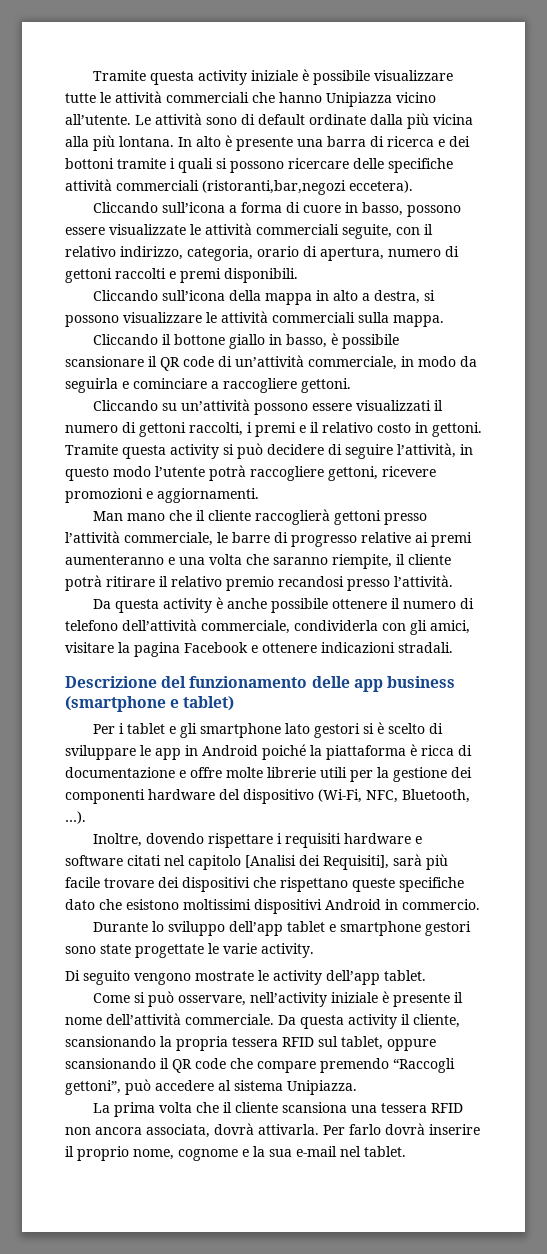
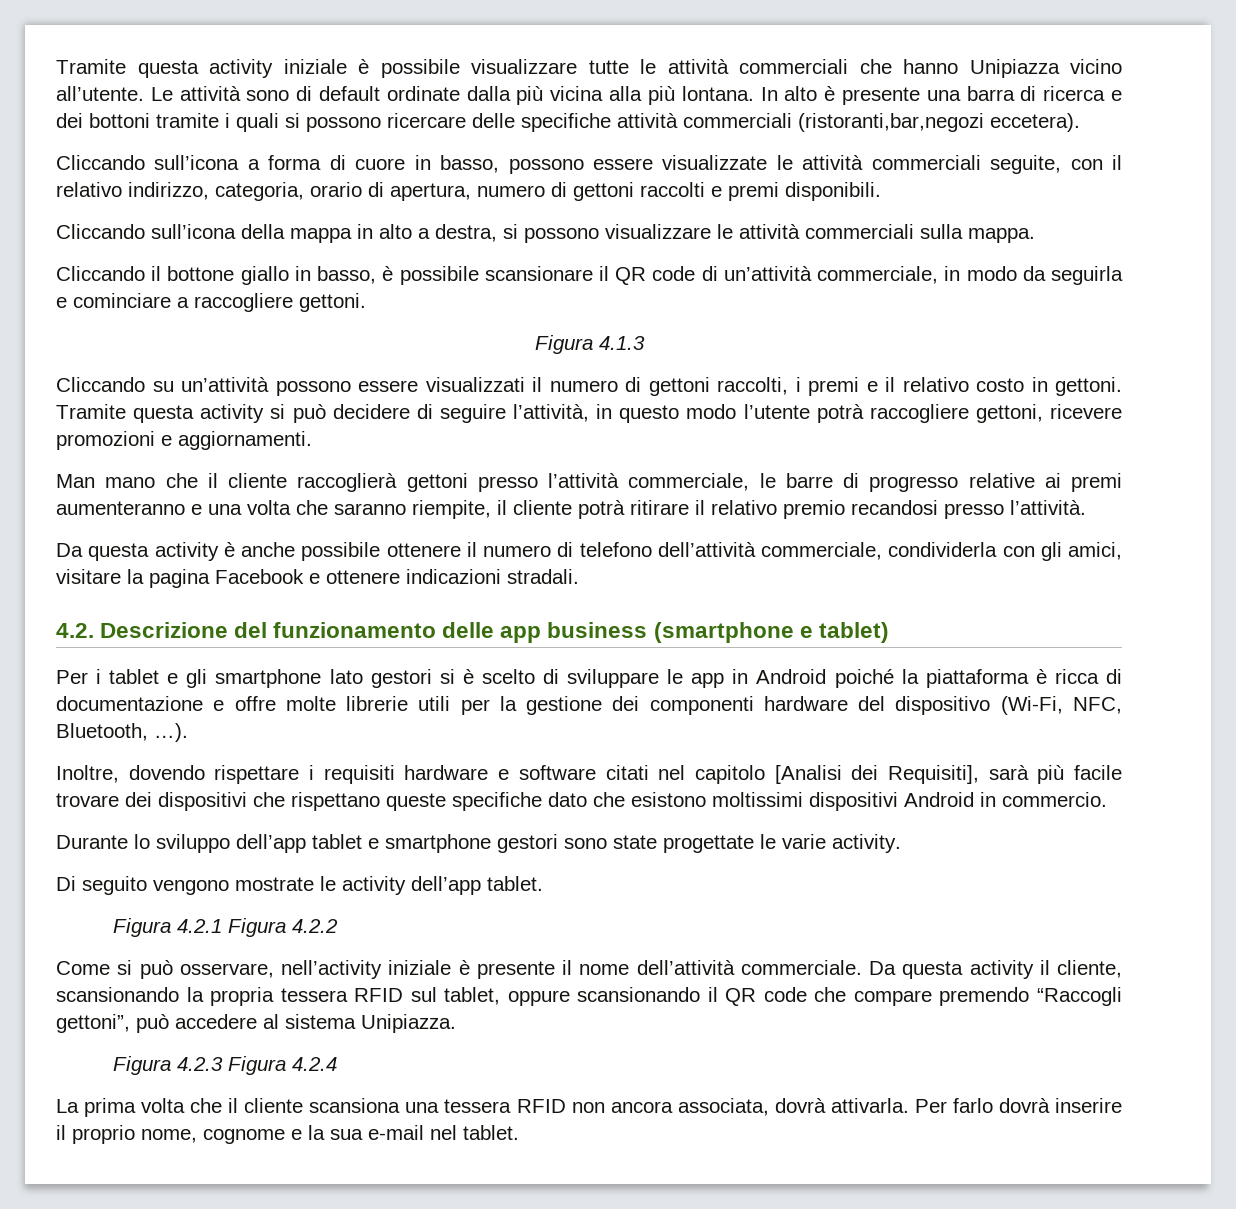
+ Figura 4.1.3
- Descrizione del funzionamento delle app business (smartphone e tablet)
+ 4.2. Descrizione del funzionamento delle app business (smartphone e tablet)
+ Figura 4.2.1 Figura 4.2.2
+ Figura 4.2.3 Figura 4.2.4

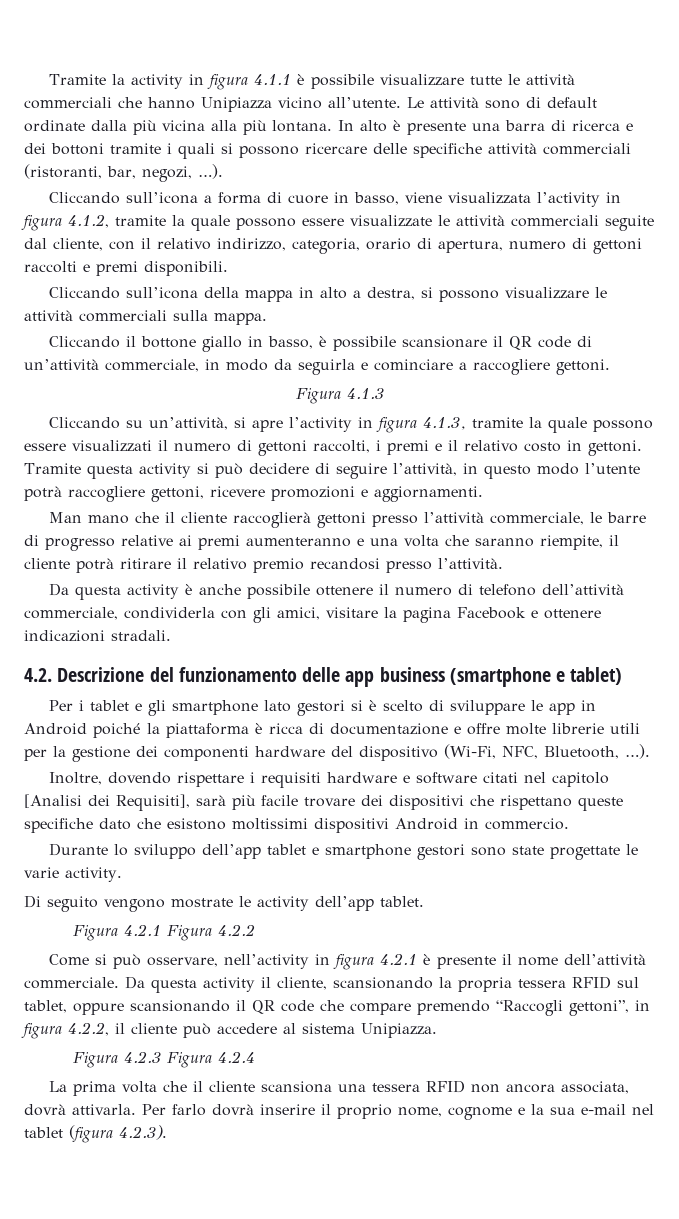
- Tramite questa activity iniziale è possibile visualizzare tutte le attività commerciali che hanno Unipiazza vicino all’utente.
+ Tramite la activity in figura 4.1.1 è possibile visualizzare tutte le attività commerciali che hanno Unipiazza vicino all’utente.
- In alto è presente una barra di ricerca e dei bottoni tramite i quali si possono ricercare delle specifiche attività commerciali (ristoranti,bar,negozi eccetera).
+ In alto è presente una barra di ricerca e dei bottoni tramite i quali si possono ricercare delle specifiche attività commerciali (ristoranti, bar, negozi, …).
- Cliccando sull’icona a forma di cuore in basso, possono essere visualizzate le attività commerciali seguite, con il relativo indirizzo, categoria, orario di apertura, numero di gettoni raccolti e premi disponibili.
+ Cliccando sull’icona a forma di cuore in basso, viene visualizzata l’activity in figura 4.1.2, tramite la quale possono essere visualizzate le attività commerciali seguite dal cliente, con il relativo indirizzo, categoria, orario di apertura, numero di gettoni raccolti e premi disponibili.
- Cliccando su un’attività possono essere visualizzati il numero di gettoni raccolti, i premi e il relativo costo in gettoni.
+ Cliccando su un’attività, si apre l’activity in figura 4.1.3, tramite la quale possono essere visualizzati il numero di gettoni raccolti, i premi e il relativo costo in gettoni.
- Come si può osservare, nell’activity iniziale è presente il nome dell’attività commerciale.
+ Come si può osservare, nell’activity in figura 4.2.1 è presente il nome dell’attività commerciale.
- Da questa activity il cliente, scansionando la propria tessera RFID sul tablet, oppure scansionando il QR code che compare premendo “Raccogli gettoni”, può accedere al sistema Unipiazza.
+ Da questa activity il cliente, scansionando la propria tessera RFID sul tablet, oppure scansionando il QR code che compare premendo “Raccogli gettoni”, in figura 4.2.2, il cliente può accedere al sistema Unipiazza.
- Per farlo dovrà inserire il proprio nome, cognome e la sua e-mail nel tablet.
+ Per farlo dovrà inserire il proprio nome, cognome e la sua e-mail nel tablet (figura 4.2.3).

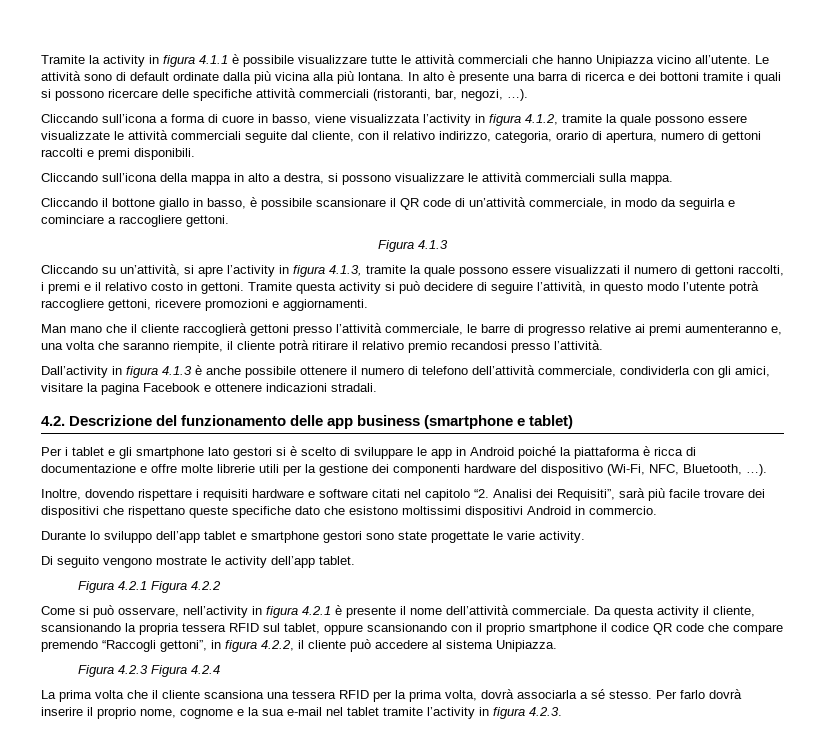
- Man mano che il cliente raccoglierà gettoni presso l’attività commerciale, le barre di progresso relative ai premi aumenteranno e una volta che saranno riempite, il cliente potrà ritirare il relativo premio recandosi presso l’attività.
+ Man mano che il cliente raccoglierà gettoni presso l’attività commerciale, le barre di progresso relative ai premi aumenteranno e, una volta che saranno riempite, il cliente potrà ritirare il relativo premio recandosi presso l’attività.
- Da questa activity è anche possibile ottenere il numero di telefono dell’attività commerciale, condividerla con gli amici, visitare la pagina Facebook e ottenere indicazioni stradali.
+ Dall’activity in figura 4.1.3 è anche possibile ottenere il numero di telefono dell’attività commerciale, condividerla con gli amici, visitare la pagina Facebook e ottenere indicazioni stradali.
- Inoltre, dovendo rispettare i requisiti hardware e software citati nel capitolo [Analisi dei Requisiti], sarà più facile trovare dei dispositivi che rispettano queste specifiche dato che esistono moltissimi dispositivi Android in commercio.
+ Inoltre, dovendo rispettare i requisiti hardware e software citati nel capitolo “2. Analisi dei Requisiti”, sarà più facile trovare dei dispositivi che rispettano queste specifiche dato che esistono moltissimi dispositivi Android in commercio.
- Da questa activity il cliente, scansionando la propria tessera RFID sul tablet, oppure scansionando il QR code che compare premendo “Raccogli gettoni”, in figura 4.2.2, il cliente può accedere al sistema Unipiazza.
+ Da questa activity il cliente, scansionando la propria tessera RFID sul tablet, oppure scansionando con il proprio smartphone il codice QR code che compare premendo “Raccogli gettoni”, in figura 4.2.2, il cliente può accedere al sistema Unipiazza.
- La prima volta che il cliente scansiona una tessera RFID non ancora associata, dovrà attivarla.
+ La prima volta che il cliente scansiona una tessera RFID per la prima volta, dovrà associarla a sé stesso.
- Per farlo dovrà inserire il proprio nome, cognome e la sua e-mail nel tablet (figura 4.2.3).
+ Per farlo dovrà inserire il proprio nome, cognome e la sua e-mail nel tablet tramite l’activity in figura 4.2.3.

